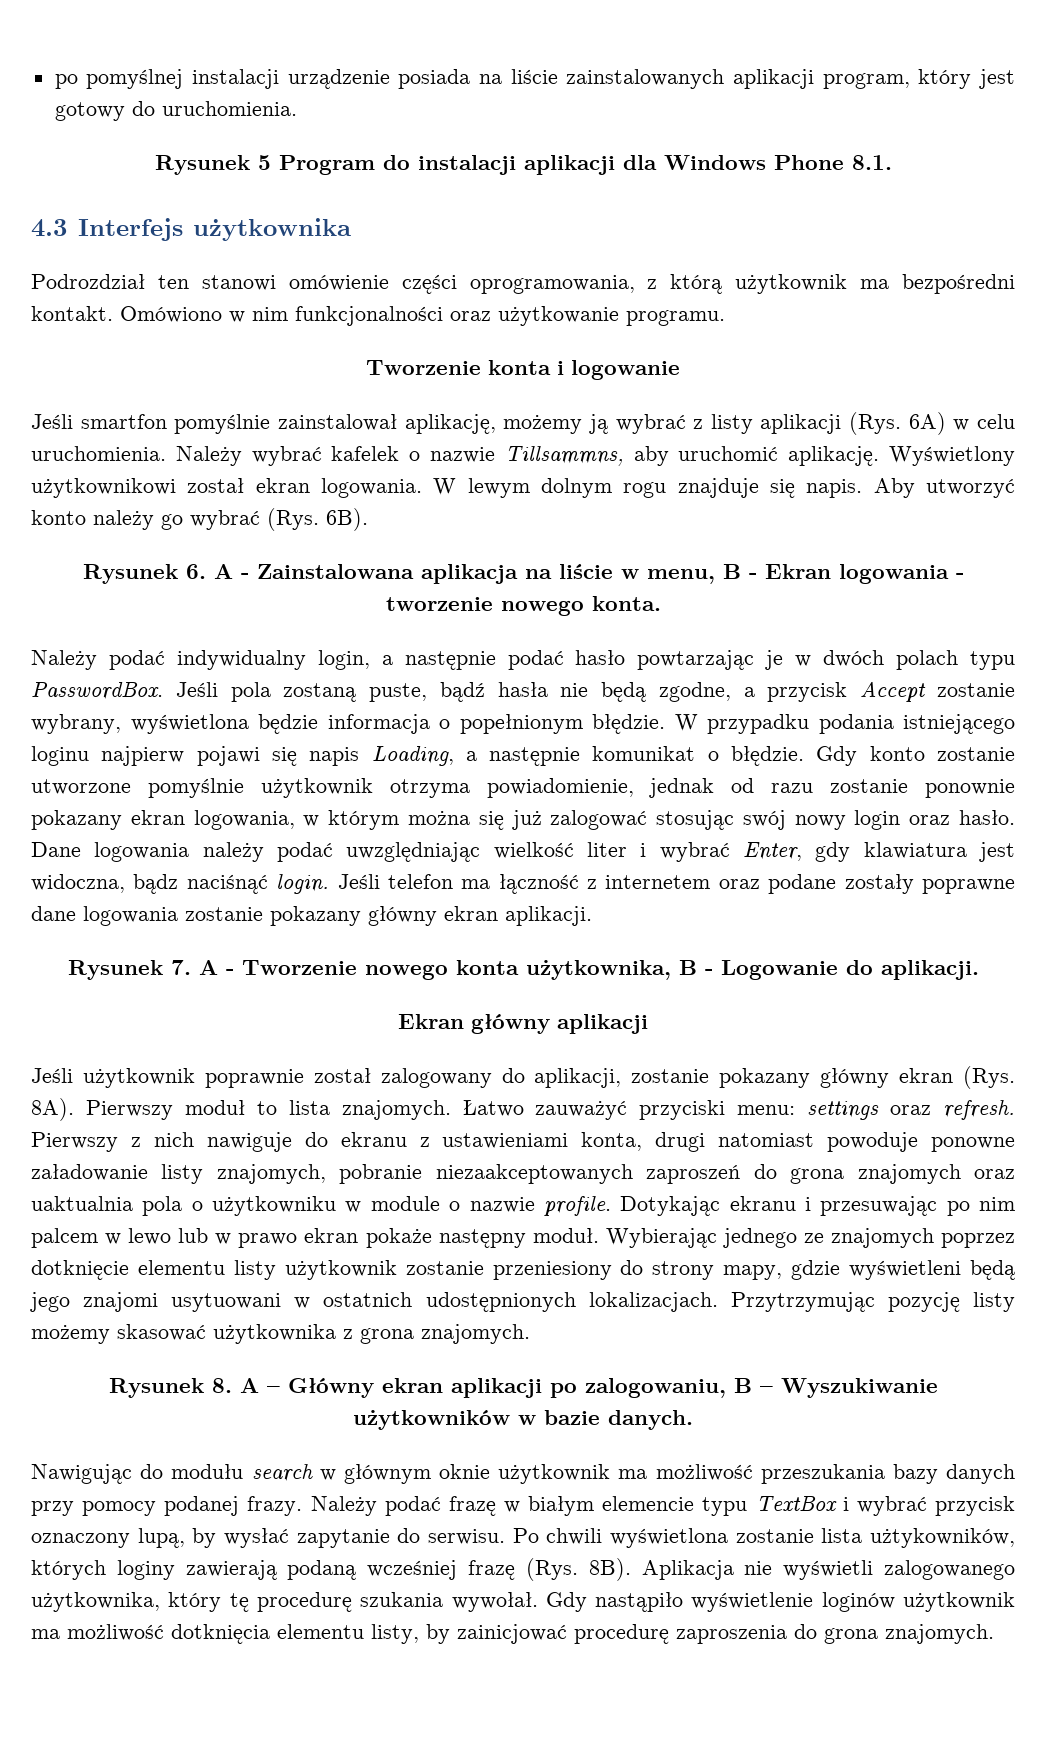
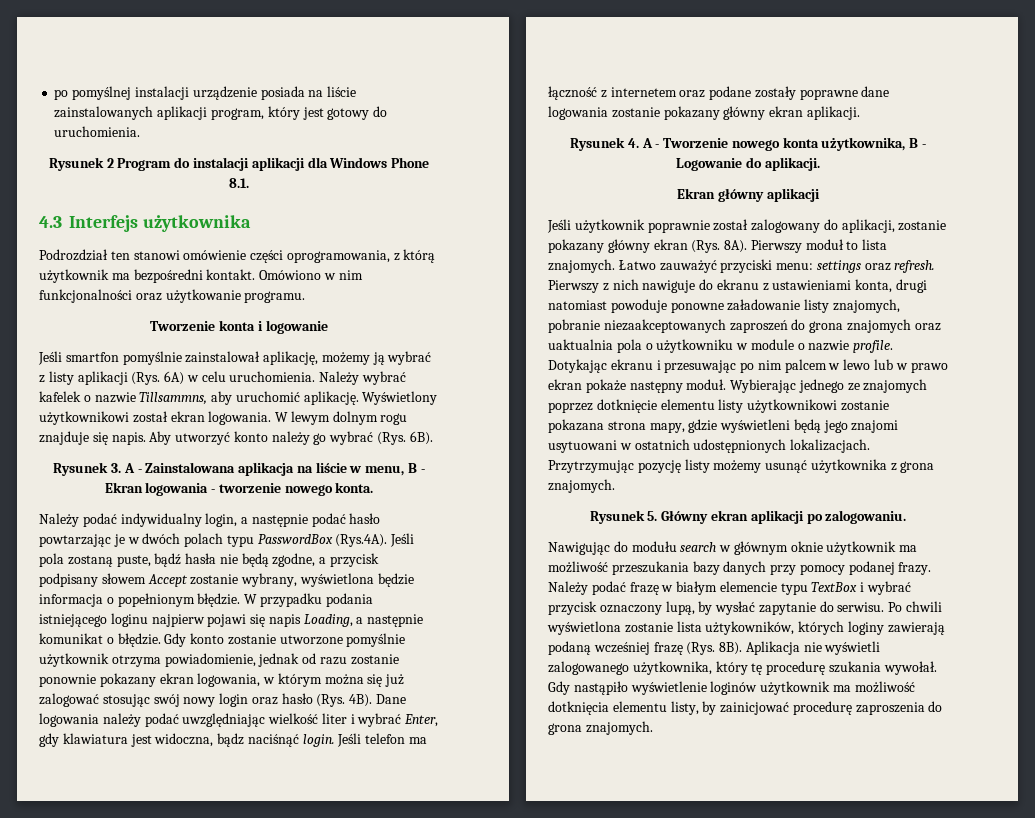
- Rysunek 5 Program do instalacji aplikacji dla Windows Phone 8.1.
+ Rysunek 2 Program do instalacji aplikacji dla Windows Phone 8.1.
- Rysunek 6. A - Zainstalowana aplikacja na liście w menu, B - Ekran logowania - tworzenie nowego konta.
+ Rysunek 3. A - Zainstalowana aplikacja na liście w menu, B - Ekran logowania - tworzenie nowego konta.
- Należy podać indywidualny login, a następnie podać hasło powtarzając je w dwóch polach typu PasswordBox. Jeśli pola zostaną puste, bądź hasła nie będą zgodne, a przycisk Accept zostanie wybrany, wyświetlona będzie informacja o popełnionym błędzie.
+ Należy podać indywidualny login, a następnie podać hasło powtarzając je w dwóch polach typu PasswordBox (Rys.4A). Jeśli pola zostaną puste, bądź hasła nie będą zgodne, a przycisk podpisany słowem Accept zostanie wybrany, wyświetlona będzie informacja o popełnionym błędzie.
- Gdy konto zostanie utworzone pomyślnie użytkownik otrzyma powiadomienie, jednak od razu zostanie ponownie pokazany ekran logowania, w którym można się już zalogować stosując swój nowy login oraz hasło.
+ Gdy konto zostanie utworzone pomyślnie użytkownik otrzyma powiadomienie, jednak od razu zostanie ponownie pokazany ekran logowania, w którym można się już zalogować stosując swój nowy login oraz hasło (Rys. 4B).
- Rysunek 7. A - Tworzenie nowego konta użytkownika, B - Logowanie do aplikacji.
+ Rysunek 4. A - Tworzenie nowego konta użytkownika, B - Logowanie do aplikacji.
- Wybierając jednego ze znajomych poprzez dotknięcie elementu listy użytkownik zostanie przeniesiony do strony mapy, gdzie wyświetleni będą jego znajomi usytuowani w ostatnich udostępnionych lokalizacjach.
+ Wybierając jednego ze znajomych poprzez dotknięcie elementu listy użytkownikowi zostanie pokazana strona mapy, gdzie wyświetleni będą jego znajomi usytuowani w ostatnich udostępnionych lokalizacjach.
- Przytrzymując pozycję listy możemy skasować użytkownika z grona znajomych.
+ Przytrzymując pozycję listy możemy usunąć użytkownika z grona znajomych.
- Rysunek 8. A – Główny ekran aplikacji po zalogowaniu, B – Wyszukiwanie użytkowników w bazie danych.
+ Rysunek 5. Główny ekran aplikacji po zalogowaniu.

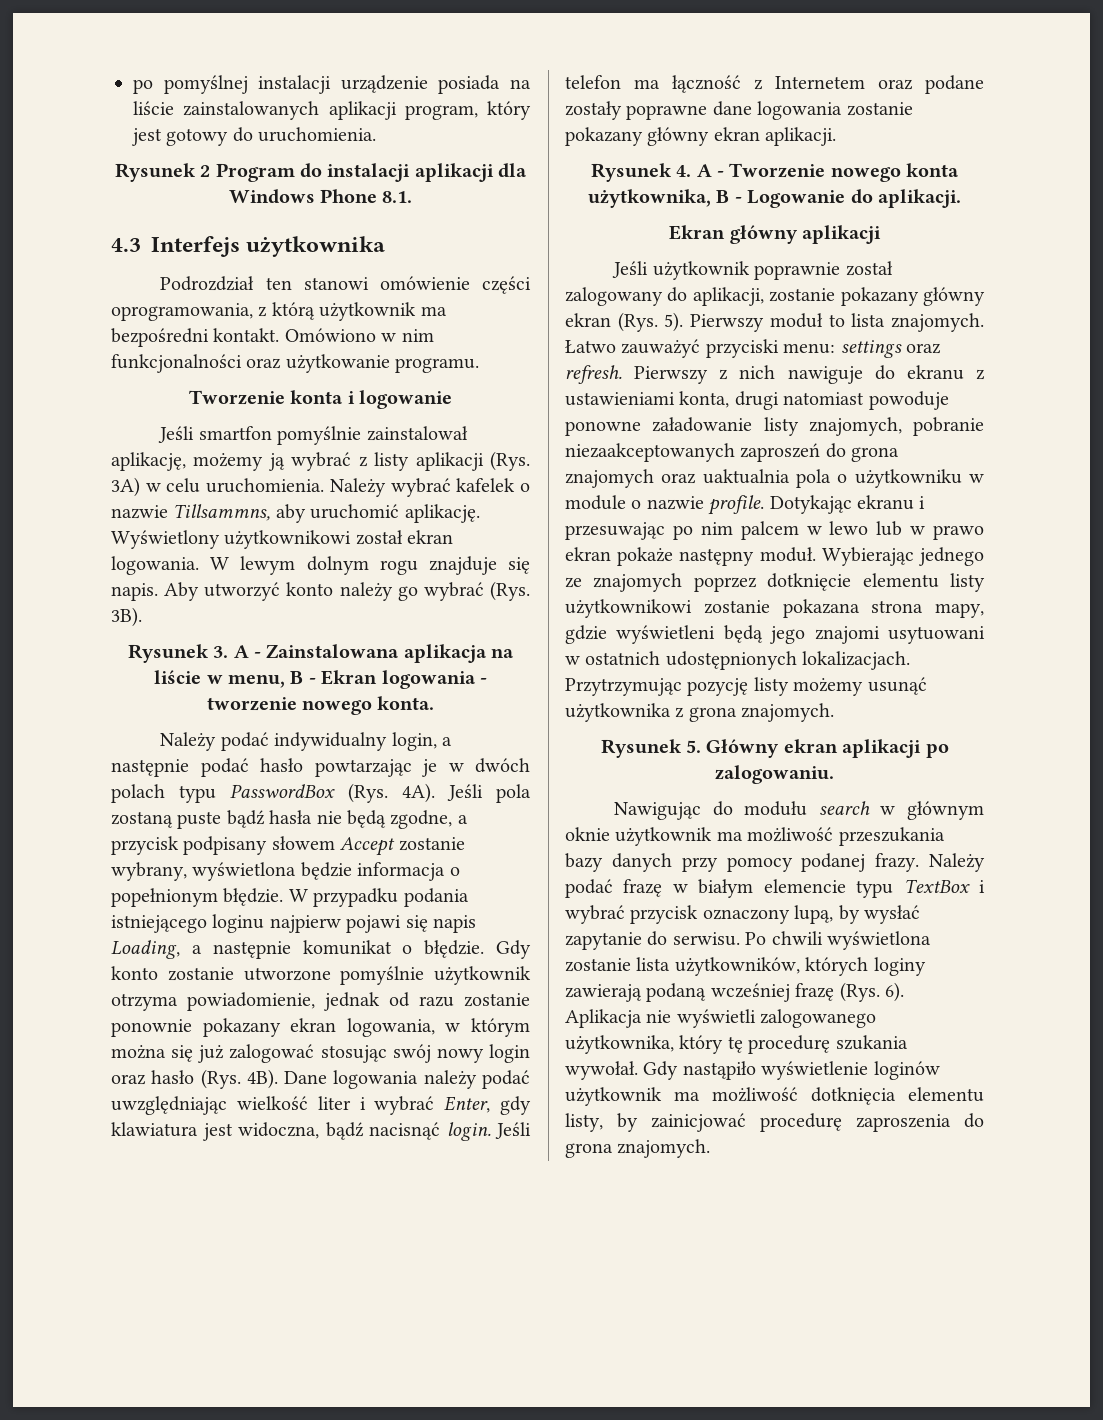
- Jeśli smartfon pomyślnie zainstalował aplikację, możemy ją wybrać z listy aplikacji (Rys. 6A) w celu uruchomienia.
+ Jeśli smartfon pomyślnie zainstalował aplikację, możemy ją wybrać z listy aplikacji (Rys. 3A) w celu uruchomienia.
- Aby utworzyć konto należy go wybrać (Rys. 6B).
+ Aby utworzyć konto należy go wybrać (Rys. 3B).
- Należy podać indywidualny login, a następnie podać hasło powtarzając je w dwóch polach typu PasswordBox (Rys.4A). Jeśli pola zostaną puste, bądź hasła nie będą zgodne, a przycisk podpisany słowem Accept zostanie wybrany, wyświetlona będzie informacja o popełnionym błędzie.
+ Należy podać indywidualny login, a następnie podać hasło powtarzając je w dwóch polach typu PasswordBox (Rys. 4A). Jeśli pola zostaną puste bądź hasła nie będą zgodne, a przycisk podpisany słowem Accept zostanie wybrany, wyświetlona będzie informacja o popełnionym błędzie.
- Dane logowania należy podać uwzględniając wielkość liter i wybrać Enter, gdy klawiatura jest widoczna, bądz naciśnąć login.
+ Dane logowania należy podać uwzględniając wielkość liter i wybrać Enter, gdy klawiatura jest widoczna, bądź nacisnąć login.
- Jeśli telefon ma łączność z internetem oraz podane zostały poprawne dane logowania zostanie pokazany główny ekran aplikacji.
+ Jeśli telefon ma łączność z Internetem oraz podane zostały poprawne dane logowania zostanie pokazany główny ekran aplikacji.
- Jeśli użytkownik poprawnie został zalogowany do aplikacji, zostanie pokazany główny ekran (Rys. 8A).
+ Jeśli użytkownik poprawnie został zalogowany do aplikacji, zostanie pokazany główny ekran (Rys. 5).
- Po chwili wyświetlona zostanie lista użtykowników, których loginy zawierają podaną wcześniej frazę (Rys. 8B).
+ Po chwili wyświetlona zostanie lista użytkowników, których loginy zawierają podaną wcześniej frazę (Rys. 6).

